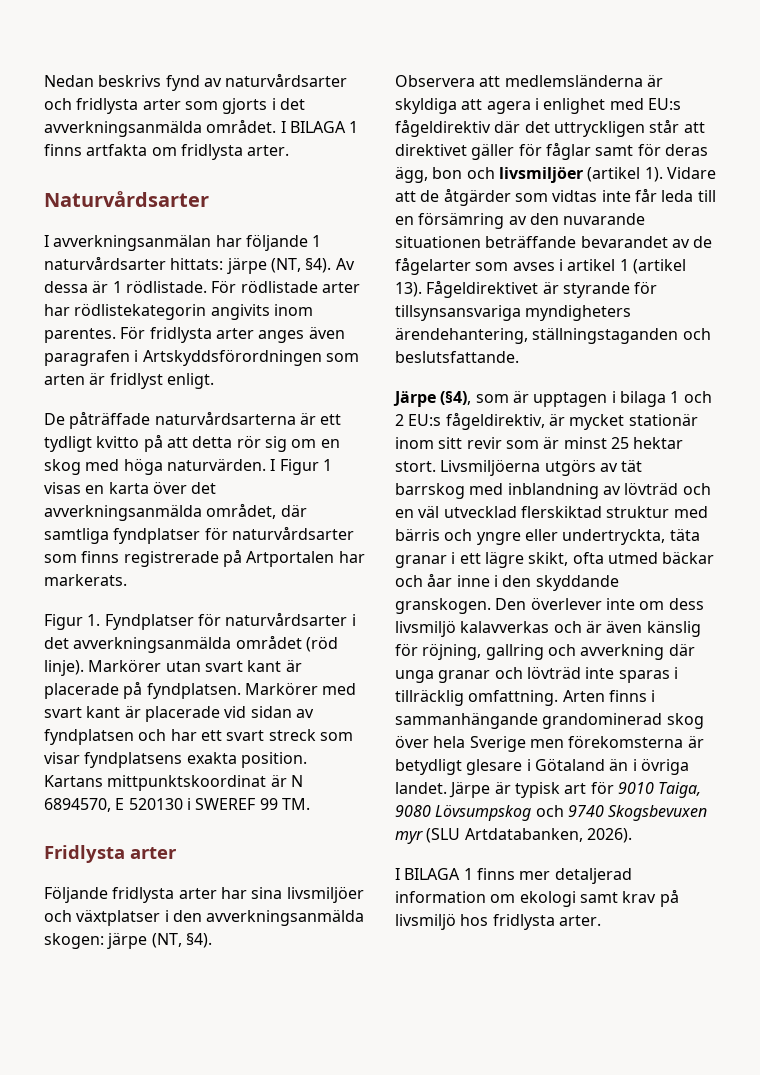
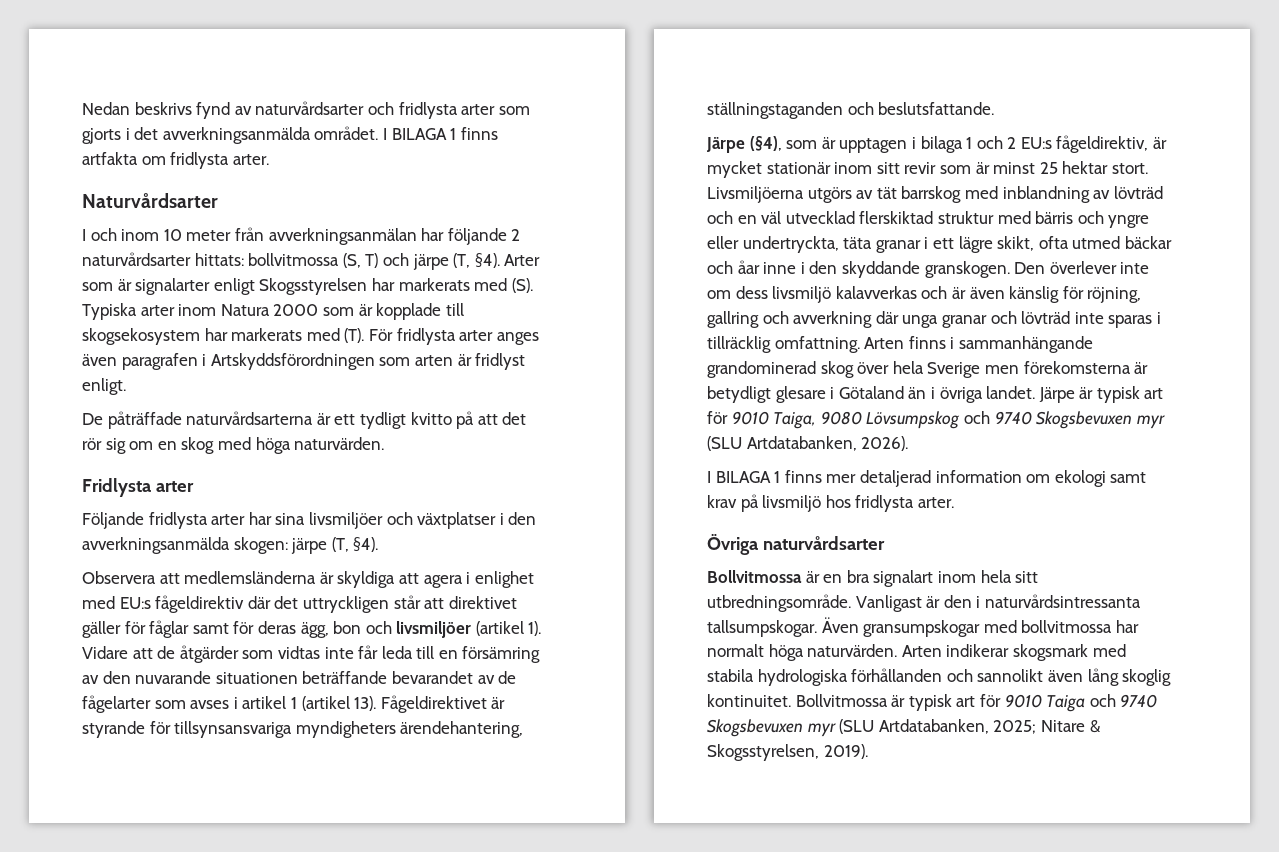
- I avverkningsanmälan har följande 1 naturvårdsarter hittats: järpe (NT, §4). Av dessa är 1 rödlistade. För rödlistade arter har rödlistekategorin angivits inom parentes. För fridlysta arter anges även paragrafen i Artskyddsförordningen som arten är fridlyst enligt.
+ I och inom 10 meter från avverkningsanmälan har följande 2 naturvårdsarter hittats: bollvitmossa (S, T) och järpe (T, §4). Arter som är signalarter enligt Skogsstyrelsen har markerats med (S). Typiska arter inom Natura 2000 som är kopplade till skogsekosystem har markerats med (T). För fridlysta arter anges även paragrafen i Artskyddsförordningen som arten är fridlyst enligt.
- De påträffade naturvårdsarterna är ett tydligt kvitto på att detta rör sig om en skog med höga naturvärden. I Figur 1 visas en karta över det avverkningsanmälda området, där samtliga fyndplatser för naturvårdsarter som finns registrerade på Artportalen har markerats.
- Figur 1. Fyndplatser för naturvårdsarter i det avverkningsanmälda området (röd linje). Markörer utan svart kant är placerade på fyndplatsen. Markörer med svart kant är placerade vid sidan av fyndplatsen och har ett svart streck som visar fyndplatsens exakta position. Kartans mittpunktskoordinat är N 6894570, E 520130 i SWEREF 99 TM.
+ De påträffade naturvårdsarterna är ett tydligt kvitto på att det rör sig om en skog med höga naturvärden.
- Följande fridlysta arter har sina livsmiljöer och växtplatser i den avverkningsanmälda skogen: järpe (NT, §4).
+ Följande fridlysta arter har sina livsmiljöer och växtplatser i den avverkningsanmälda skogen: järpe (T, §4).
+ Övriga naturvårdsarter
+ Bollvitmossa är en bra signalart inom hela sitt utbredningsområde. Vanligast är den i naturvårdsintressanta tallsumpskogar. Även gransumpskogar med bollvitmossa har normalt höga naturvärden. Arten indikerar skogsmark med stabila hydrologiska förhållanden och sannolikt även lång skoglig kontinuitet. Bollvitmossa är typisk art för 9010 Taiga och 9740 Skogsbevuxen myr (SLU Artdatabanken, 2025; Nitare & Skogsstyrelsen, 2019).

